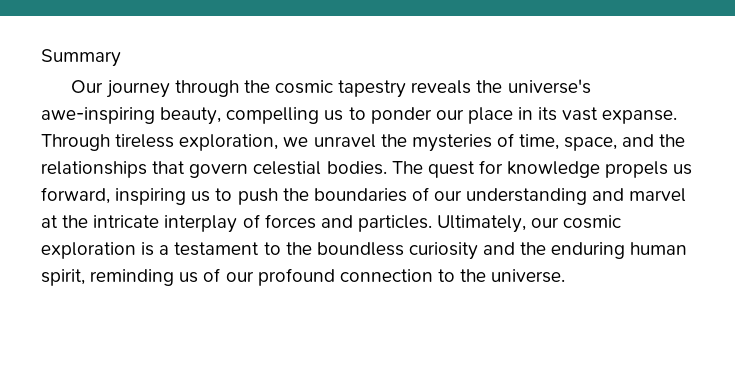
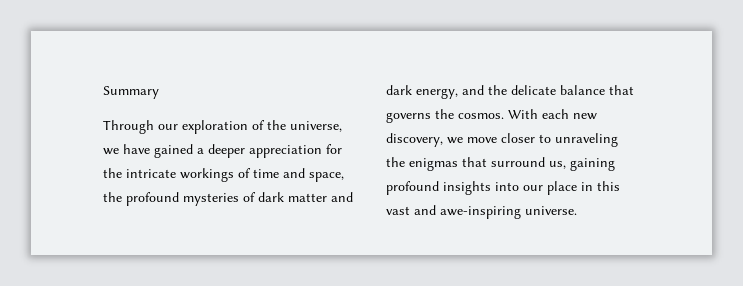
- Our journey through the cosmic tapestry reveals the universe's awe-inspiring beauty, compelling us to ponder our place in its vast expanse. Through tireless exploration, we unravel the mysteries of time, space, and the relationships that govern celestial bodies. The quest for knowledge propels us forward, inspiring us to push the boundaries of our understanding and marvel at the intricate interplay of forces and particles. Ultimately, our cosmic exploration is a testament to the boundless curiosity and the enduring human spirit, reminding us of our profound connection to the universe.
+ Through our exploration of the universe, we have gained a deeper appreciation for the intricate workings of time and space, the profound mysteries of dark matter and dark energy, and the delicate balance that governs the cosmos. With each new discovery, we move closer to unraveling the enigmas that surround us, gaining profound insights into our place in this vast and awe-inspiring universe.

